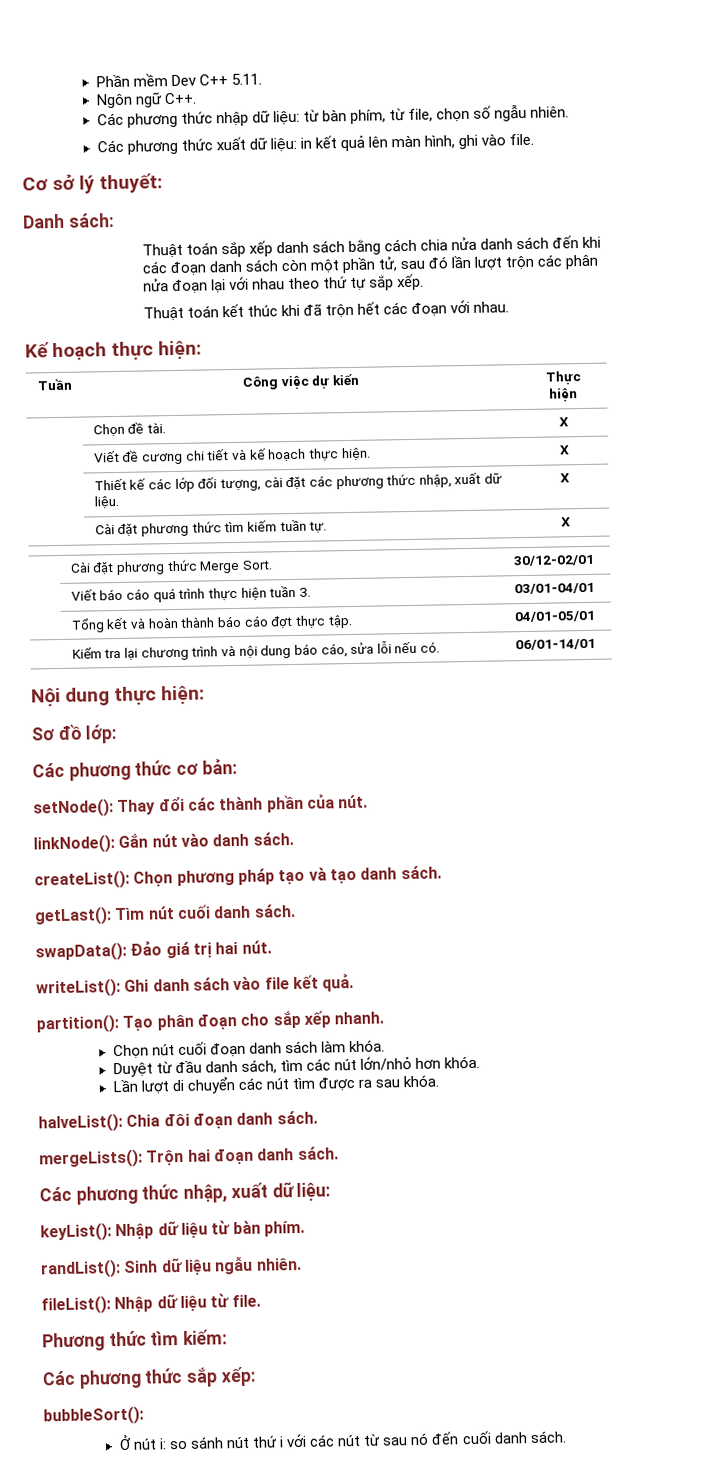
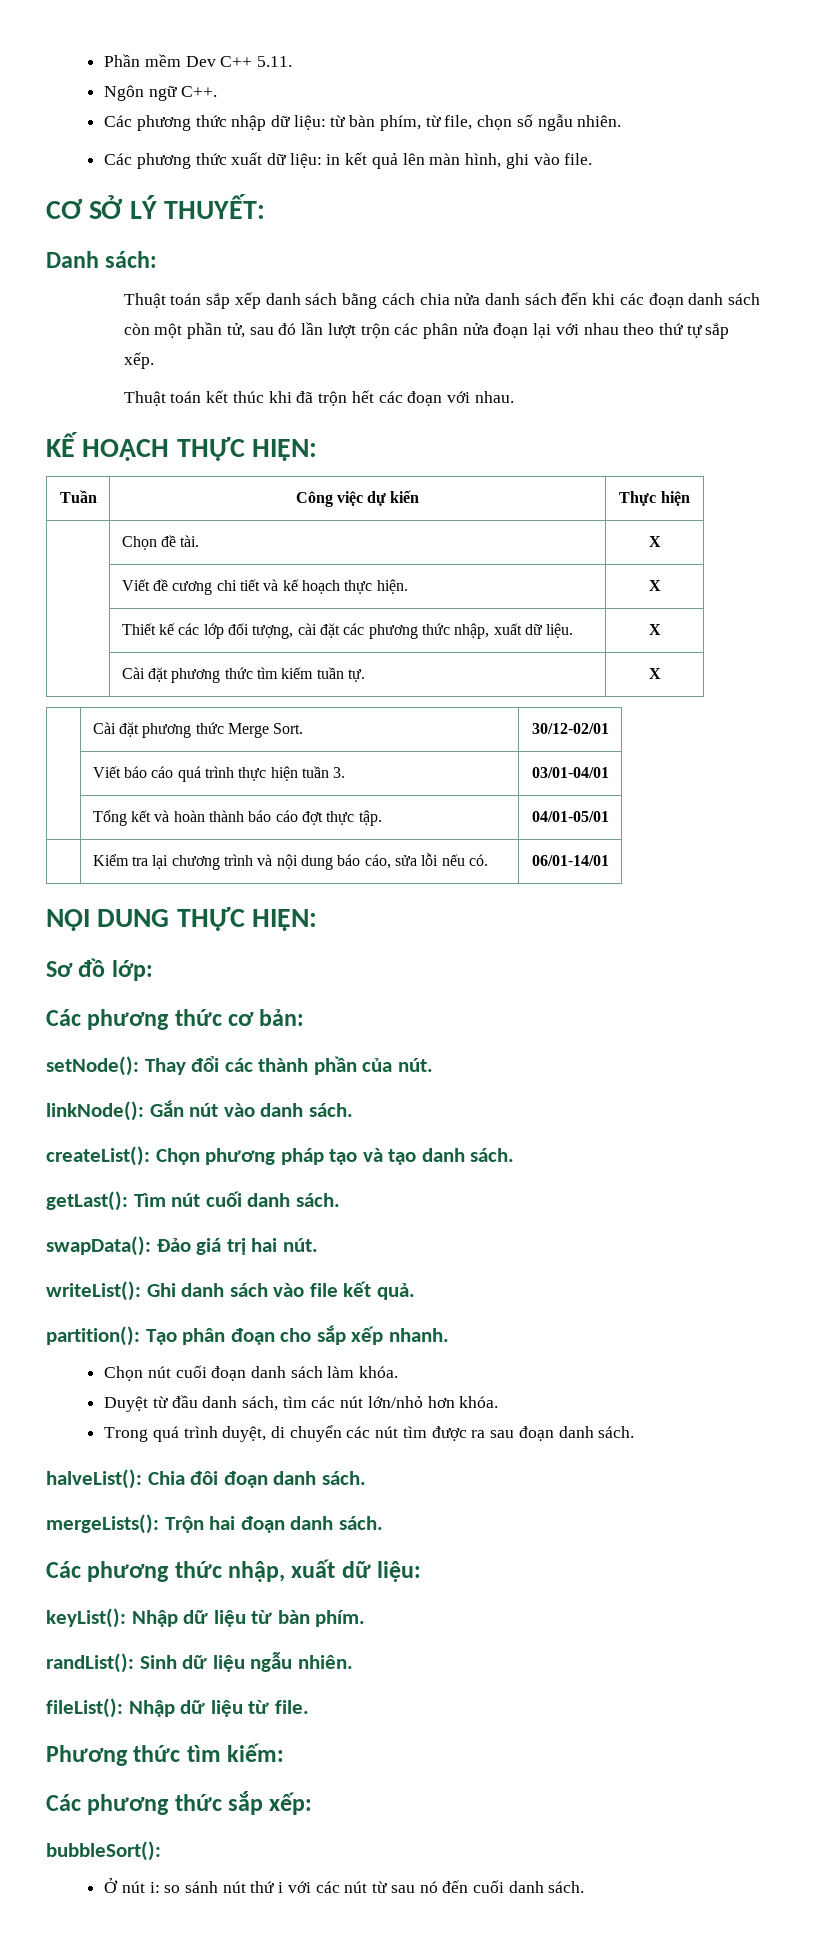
- Cơ sở lý thuyết:
+ CƠ SỞ LÝ THUYẾT:
- Kế hoạch thực hiện:
+ KẾ HOẠCH THỰC HIỆN:
- Nội dung thực hiện:
+ NỘI DUNG THỰC HIỆN:
- Lần lượt di chuyển các nút tìm được ra sau khóa.
+ Trong quá trình duyệt, di chuyển các nút tìm được ra sau đoạn danh sách.

